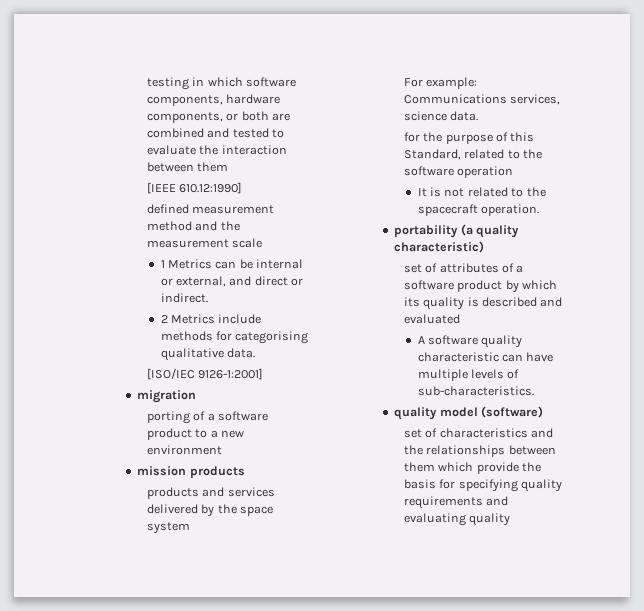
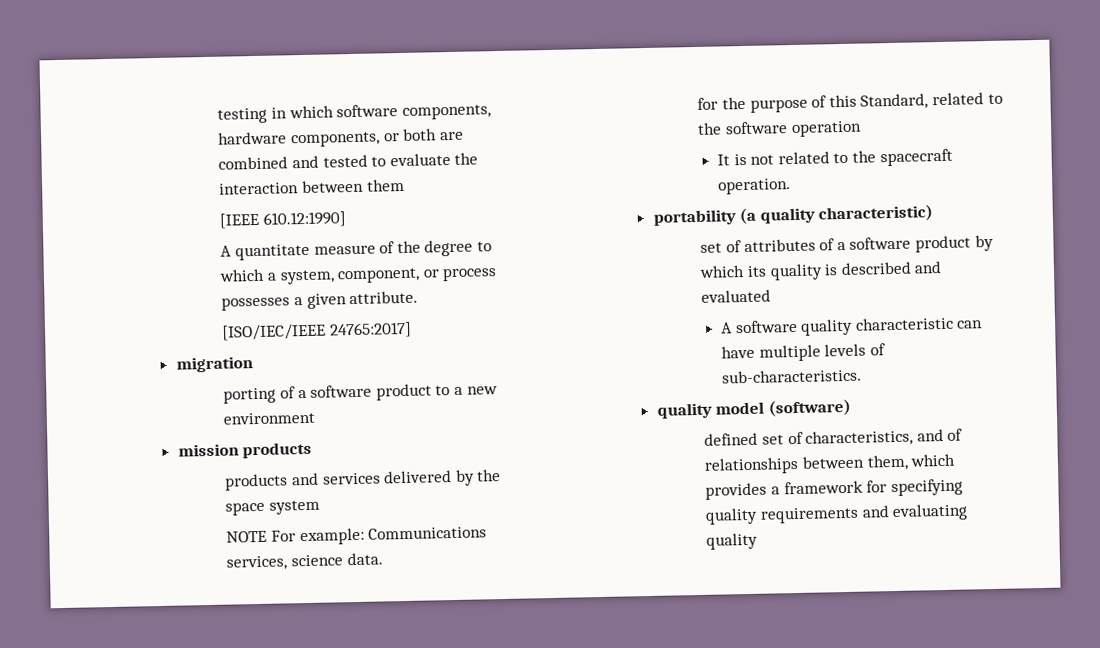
- defined measurement method and the measurement scale
- 1 Metrics can be internal or external, and direct or indirect.
- 2 Metrics include methods for categorising qualitative data.
- [ISO/IEC 9126-1:2001]
+ A quantitate measure of the degree to which a system, component, or process possesses a given attribute.
+ [ISO/IEC/IEEE 24765:2017]
- For example: Communications services, science data.
+ NOTE For example: Communications services, science data.
- set of characteristics and the relationships between them which provide the basis for specifying quality requirements and evaluating quality
+ defined set of characteristics, and of relationships between them, which provides a framework for specifying quality requirements and evaluating quality

